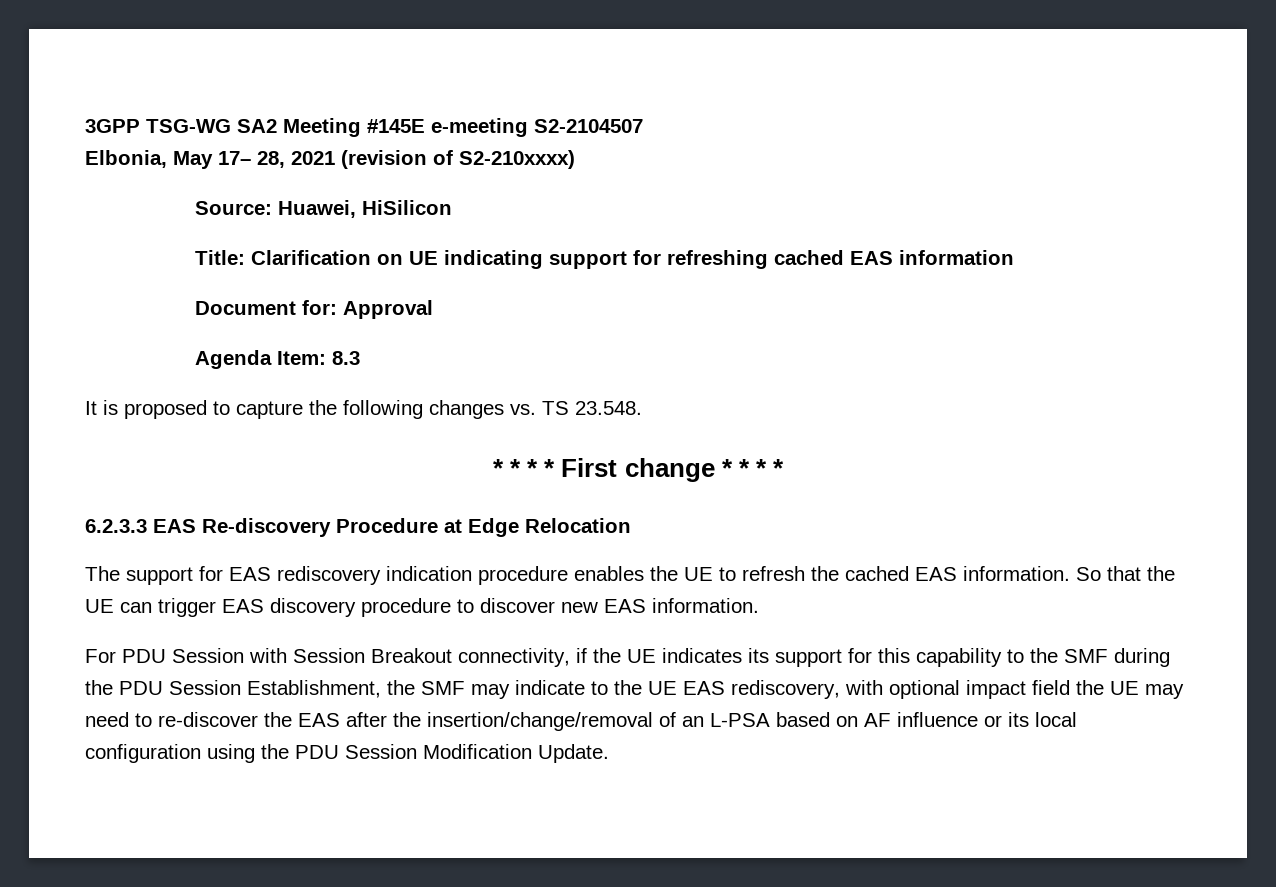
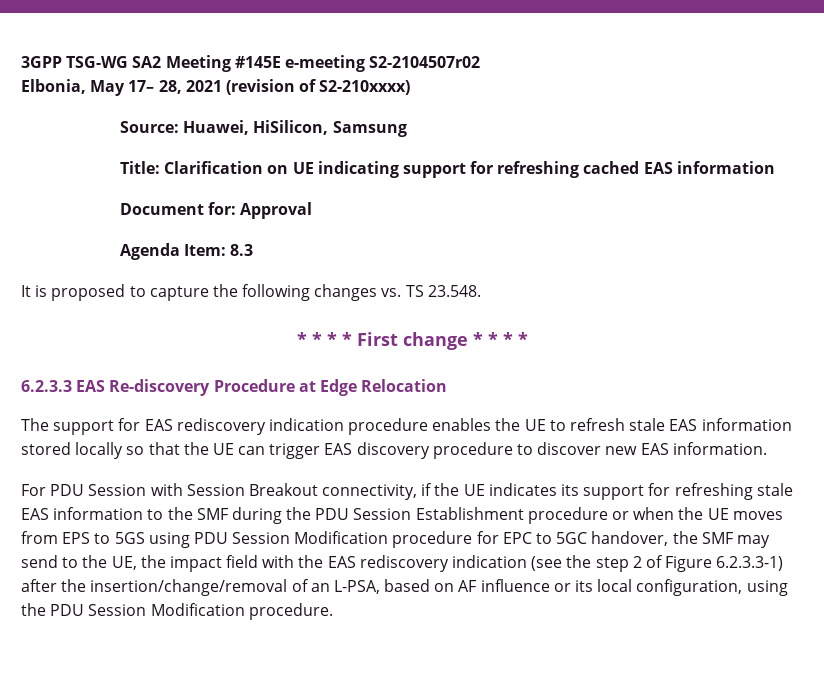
- 3GPP TSG-WG SA2 Meeting #145E e-meeting S2-2104507
+ 3GPP TSG-WG SA2 Meeting #145E e-meeting S2-2104507r02
- Source: Huawei, HiSilicon
+ Source: Huawei, HiSilicon, Samsung
- The support for EAS rediscovery indication procedure enables the UE to refresh the cached EAS information. So that the UE can trigger EAS discovery procedure to discover new EAS information.
+ The support for EAS rediscovery indication procedure enables the UE to refresh stale EAS information stored locally so that the UE can trigger EAS discovery procedure to discover new EAS information.
- For PDU Session with Session Breakout connectivity, if the UE indicates its support for this capability to the SMF during the PDU Session Establishment, the SMF may indicate to the UE EAS rediscovery, with optional impact field the UE may need to re-discover the EAS after the insertion/change/removal of an L-PSA based on AF influence or its local configuration using the PDU Session Modification Update.
+ For PDU Session with Session Breakout connectivity, if the UE indicates its support for refreshing stale EAS information to the SMF during the PDU Session Establishment procedure or when the UE moves from EPS to 5GS using PDU Session Modification procedure for EPC to 5GC handover, the SMF may send to the UE, the impact field with the EAS rediscovery indication (see the step 2 of Figure 6.2.3.3-1) after the insertion/change/removal of an L-PSA, based on AF influence or its local configuration, using the PDU Session Modification procedure.

